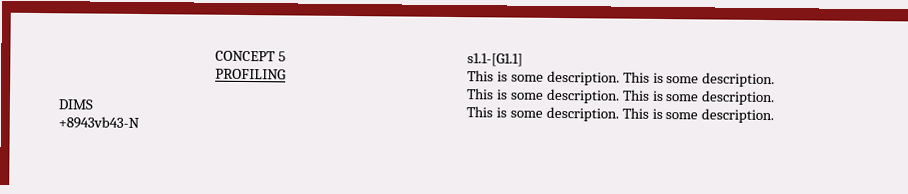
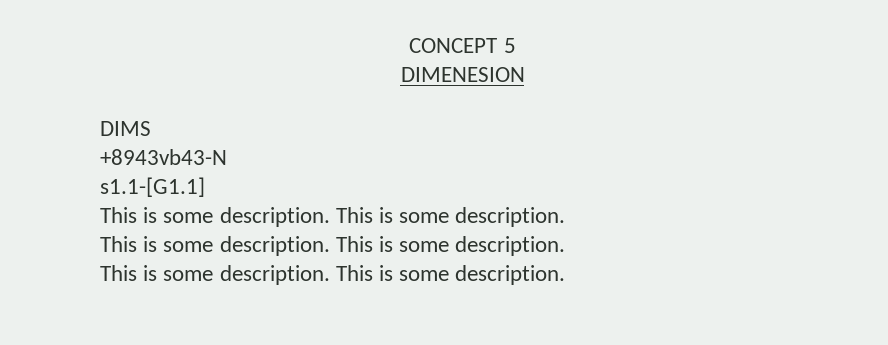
- PROFILING
+ DIMENESION

